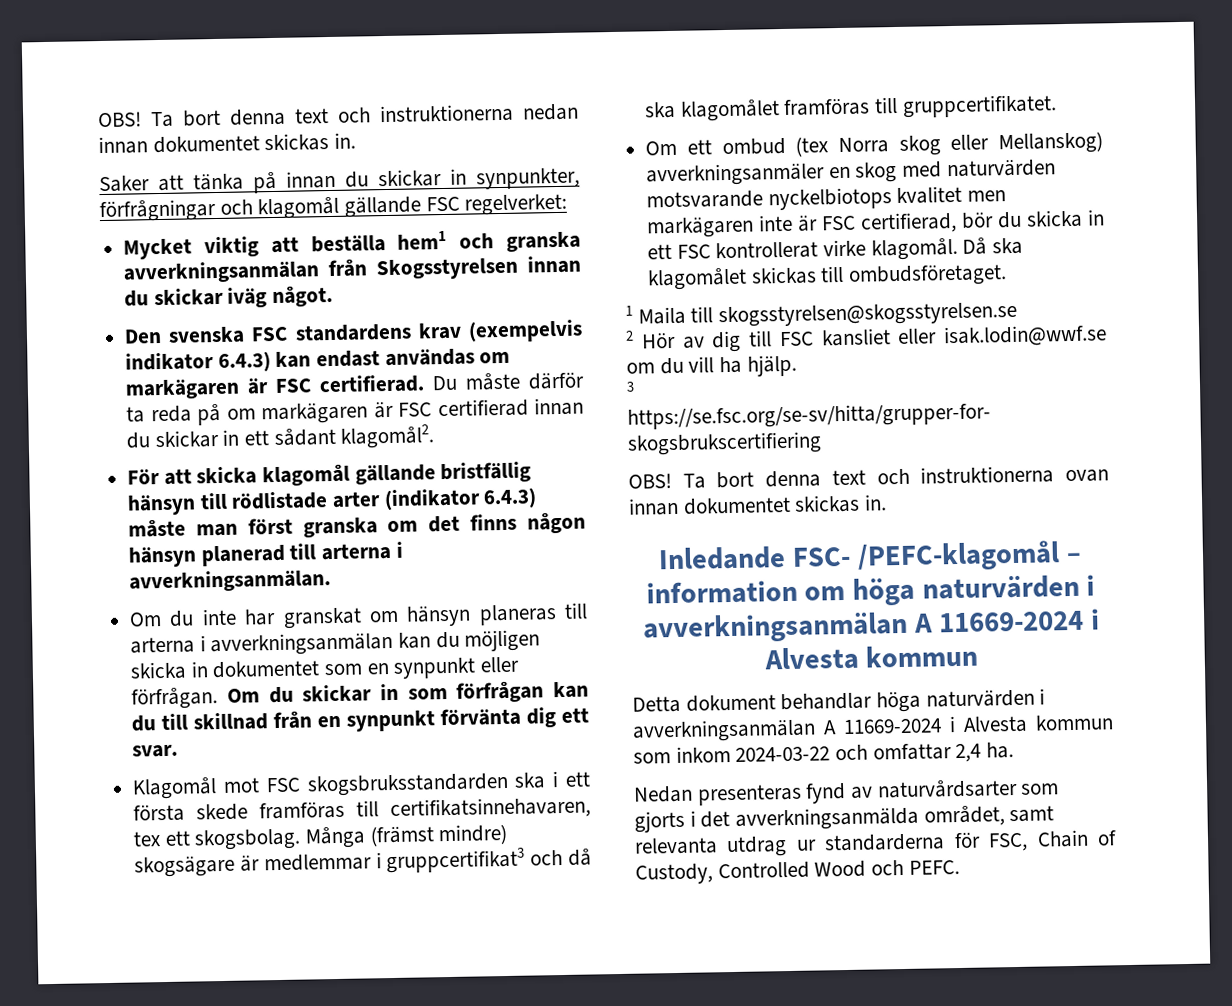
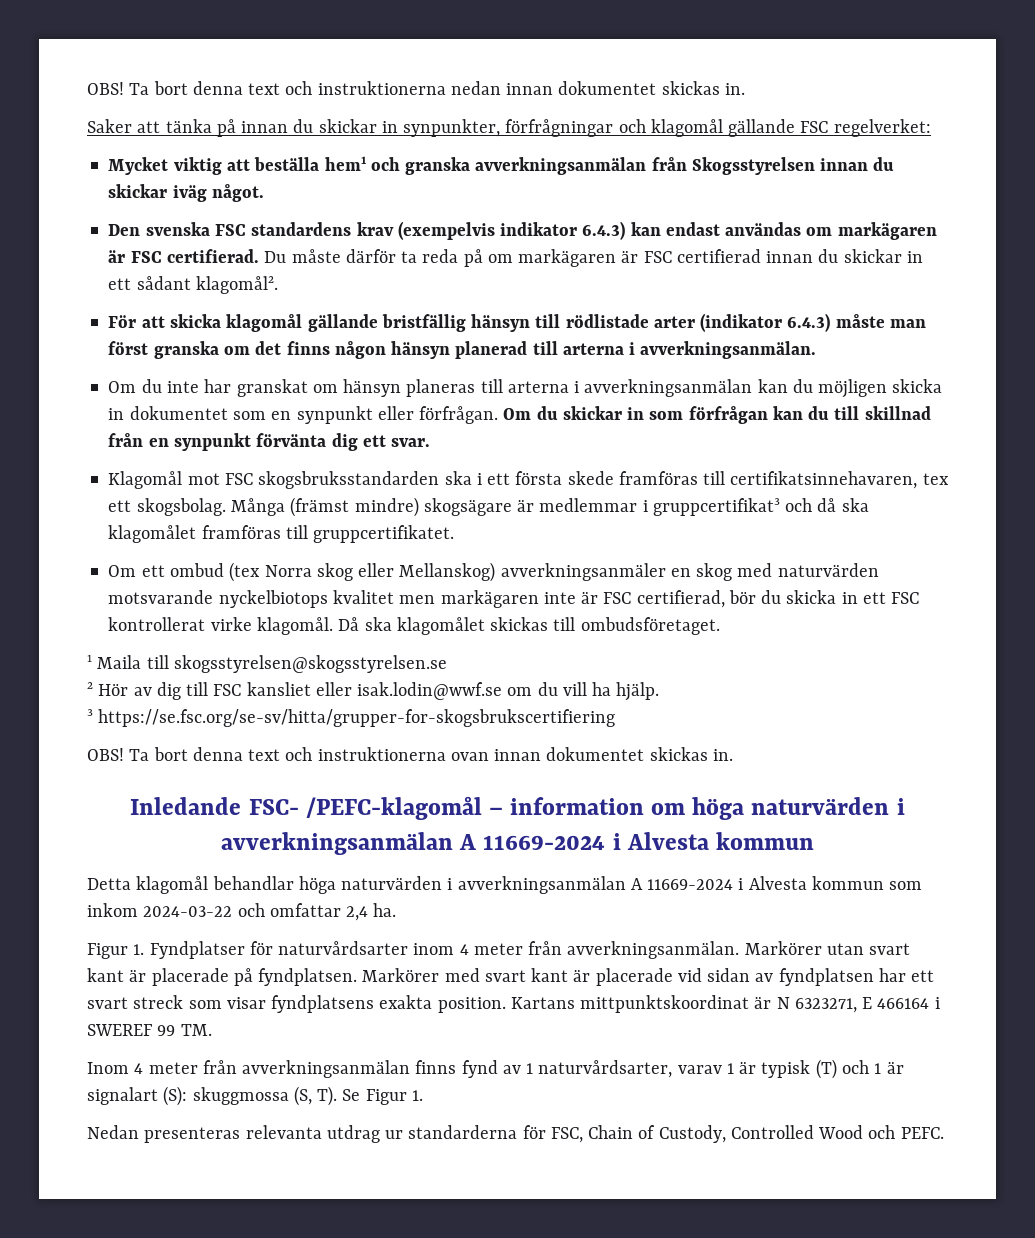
- Detta dokument behandlar höga naturvärden i avverkningsanmälan A 11669-2024 i Alvesta kommun som inkom 2024-03-22 och omfattar 2,4 ha.
+ Detta klagomål behandlar höga naturvärden i avverkningsanmälan A 11669-2024 i Alvesta kommun som inkom 2024-03-22 och omfattar 2,4 ha.
- Nedan presenteras fynd av naturvårdsarter som gjorts i det avverkningsanmälda området, samt relevanta utdrag ur standarderna för FSC, Chain of Custody, Controlled Wood och PEFC.
+ Figur 1. Fyndplatser för naturvårdsarter inom 4 meter från avverkningsanmälan. Markörer utan svart kant är placerade på fyndplatsen. Markörer med svart kant är placerade vid sidan av fyndplatsen har ett svart streck som visar fyndplatsens exakta position. Kartans mittpunktskoordinat är N 6323271, E 466164 i SWEREF 99 TM.
+ Inom 4 meter från avverkningsanmälan finns fynd av 1 naturvårdsarter, varav 1 är typisk (T) och 1 är signalart (S): skuggmossa (S, T). Se Figur 1.
+ Nedan presenteras relevanta utdrag ur standarderna för FSC, Chain of Custody, Controlled Wood och PEFC.

